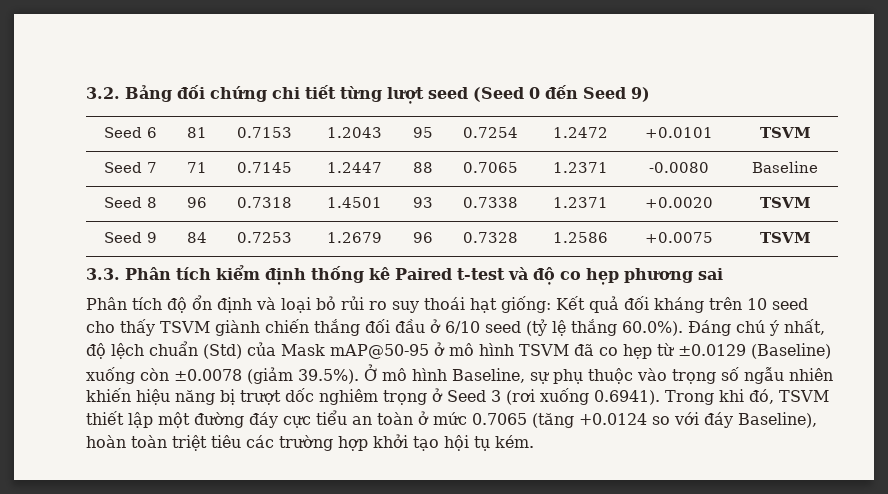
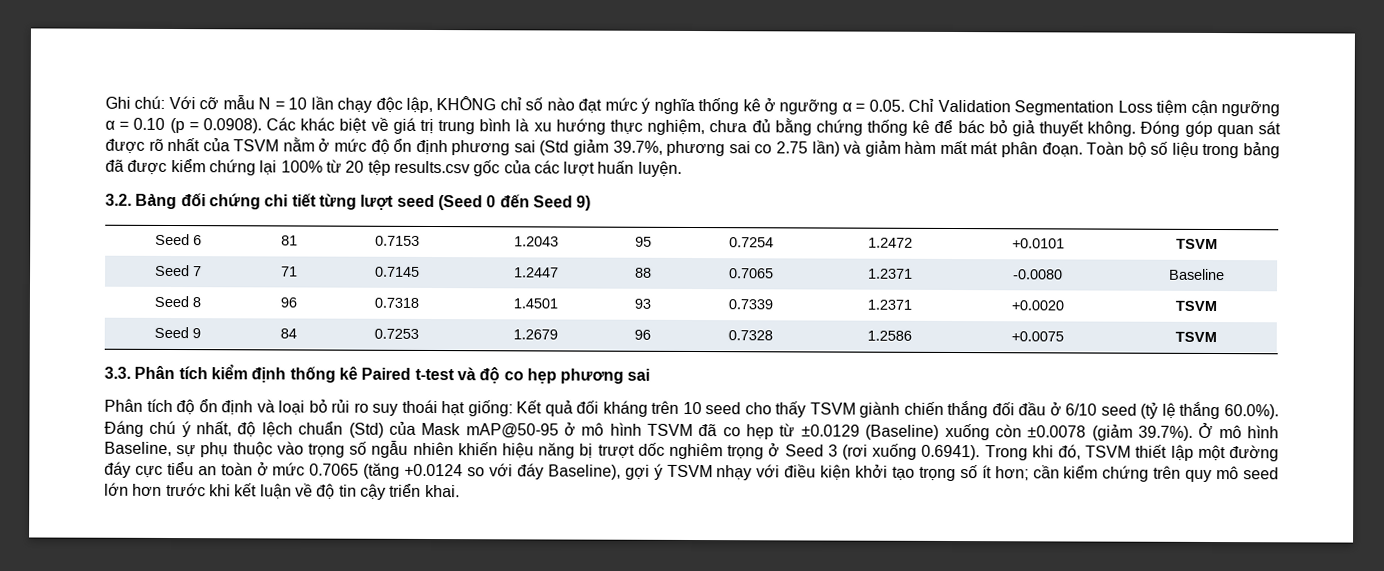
+ Ghi chú: Với cỡ mẫu N = 10 lần chạy độc lập, KHÔNG chỉ số nào đạt mức ý nghĩa thống kê ở ngưỡng α = 0.05. Chỉ Validation Segmentation Loss tiệm cận ngưỡng α = 0.10 (p = 0.0908). Các khác biệt về giá trị trung bình là xu hướng thực nghiệm, chưa đủ bằng chứng thống kê để bác bỏ giả thuyết không. Đóng góp quan sát được rõ nhất của TSVM nằm ở mức độ ổn định phương sai (Std giảm 39.7%, phương sai co 2.75 lần) và giảm hàm mất mát phân đoạn. Toàn bộ số liệu trong bảng đã được kiểm chứng lại 100% từ 20 tệp results.csv gốc của các lượt huấn luyện.
- Seed 8 | 96 | 0.7318 | 1.4501 | 93 | 0.7338 | 1.2371 | +0.0020 | TSVM
+ Seed 8 | 96 | 0.7318 | 1.4501 | 93 | 0.7339 | 1.2371 | +0.0020 | TSVM
- Kết quả đối kháng trên 10 seed cho thấy TSVM giành chiến thắng đối đầu ở 6/10 seed (tỷ lệ thắng 60.0%). Đáng chú ý nhất, độ lệch chuẩn (Std) của Mask mAP@50-95 ở mô hình TSVM đã co hẹp từ ±0.0129 (Baseline) xuống còn ±0.0078 (giảm 39.5%). Ở mô hình Baseline, sự phụ thuộc vào trọng số ngẫu nhiên khiến hiệu năng bị trượt dốc nghiêm trọng ở Seed 3 (rơi xuống 0.6941). Trong khi đó, TSVM thiết lập một đường đáy cực tiểu an toàn ở mức 0.7065 (tăng +0.0124 so với đáy Baseline), hoàn toàn triệt tiêu các trường hợp khởi tạo hội tụ kém.
+ Kết quả đối kháng trên 10 seed cho thấy TSVM giành chiến thắng đối đầu ở 6/10 seed (tỷ lệ thắng 60.0%). Đáng chú ý nhất, độ lệch chuẩn (Std) của Mask mAP@50-95 ở mô hình TSVM đã co hẹp từ ±0.0129 (Baseline) xuống còn ±0.0078 (giảm 39.7%). Ở mô hình Baseline, sự phụ thuộc vào trọng số ngẫu nhiên khiến hiệu năng bị trượt dốc nghiêm trọng ở Seed 3 (rơi xuống 0.6941). Trong khi đó, TSVM thiết lập một đường đáy cực tiểu an toàn ở mức 0.7065 (tăng +0.0124 so với đáy Baseline), gợi ý TSVM nhạy với điều kiện khởi tạo trọng số ít hơn; cần kiểm chứng trên quy mô seed lớn hơn trước khi kết luận về độ tin cậy triển khai.

